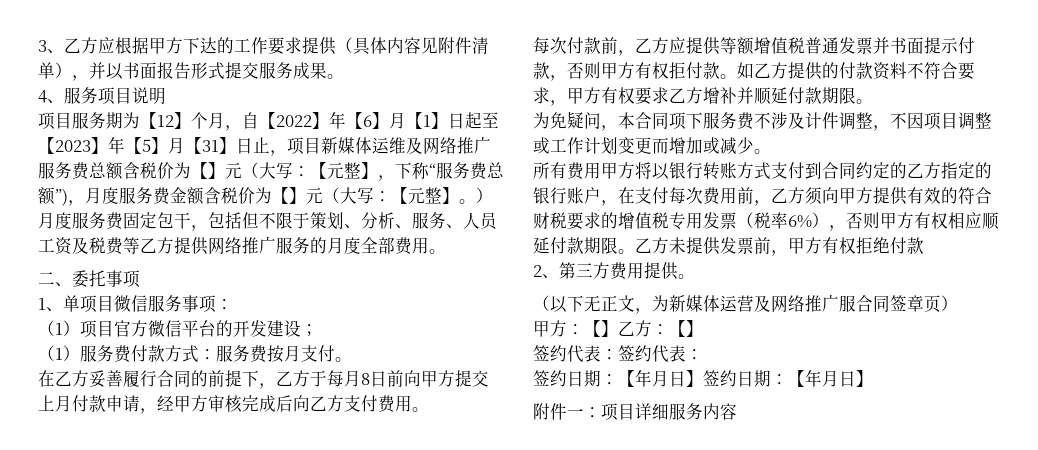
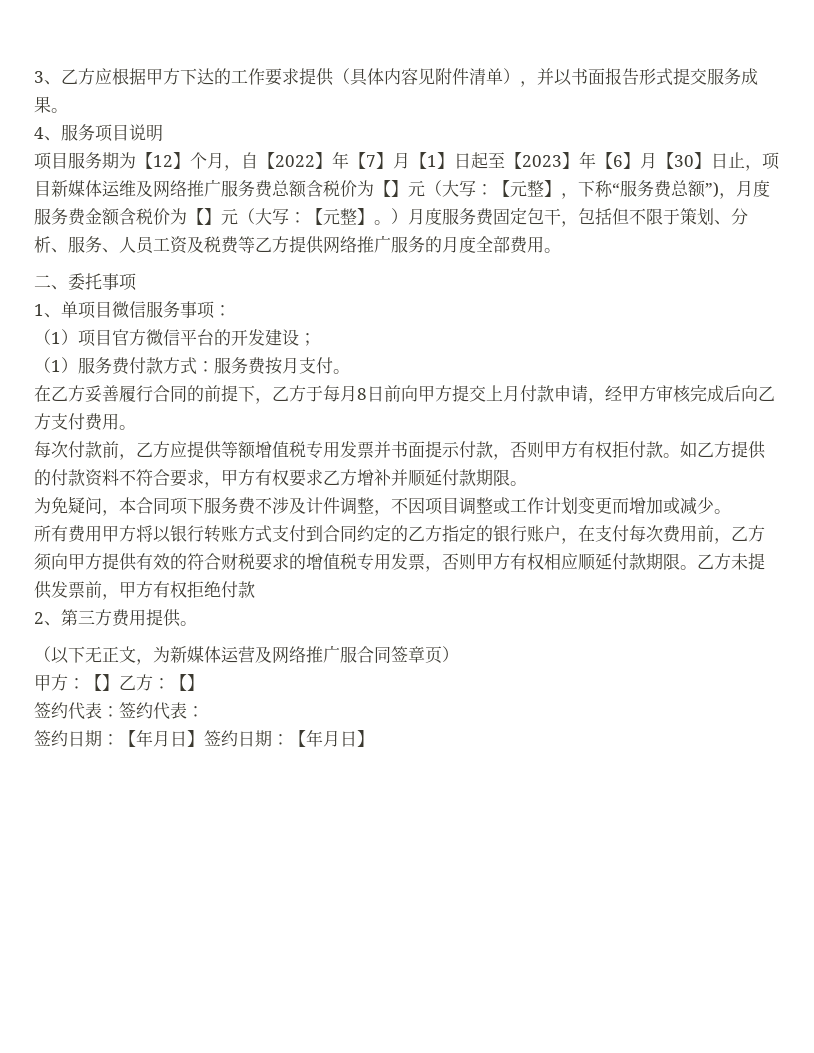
- 项目服务期为【12】个月，自【2022】年【6】月【1】日起至【2023】年【5】月【31】日止，项目新媒体运维及网络推广服务费总额含税价为【】元（大写：
+ 项目服务期为【12】个月，自【2022】年【7】月【1】日起至【2023】年【6】月【30】日止，项目新媒体运维及网络推广服务费总额含税价为【】元（大写：
- 每次付款前，乙方应提供等额增值税普通发票并书面提示付款，否则甲方有权拒付款。
+ 每次付款前，乙方应提供等额增值税专用发票并书面提示付款，否则甲方有权拒付款。
- 所有费用甲方将以银行转账方式支付到合同约定的乙方指定的银行账户，在支付每次费用前，乙方须向甲方提供有效的符合财税要求的增值税专用发票（税率6%），否则甲方有权相应顺延付款期限。
+ 所有费用甲方将以银行转账方式支付到合同约定的乙方指定的银行账户，在支付每次费用前，乙方须向甲方提供有效的符合财税要求的增值税专用发票，否则甲方有权相应顺延付款期限。
- 附件一：项目详细服务内容

